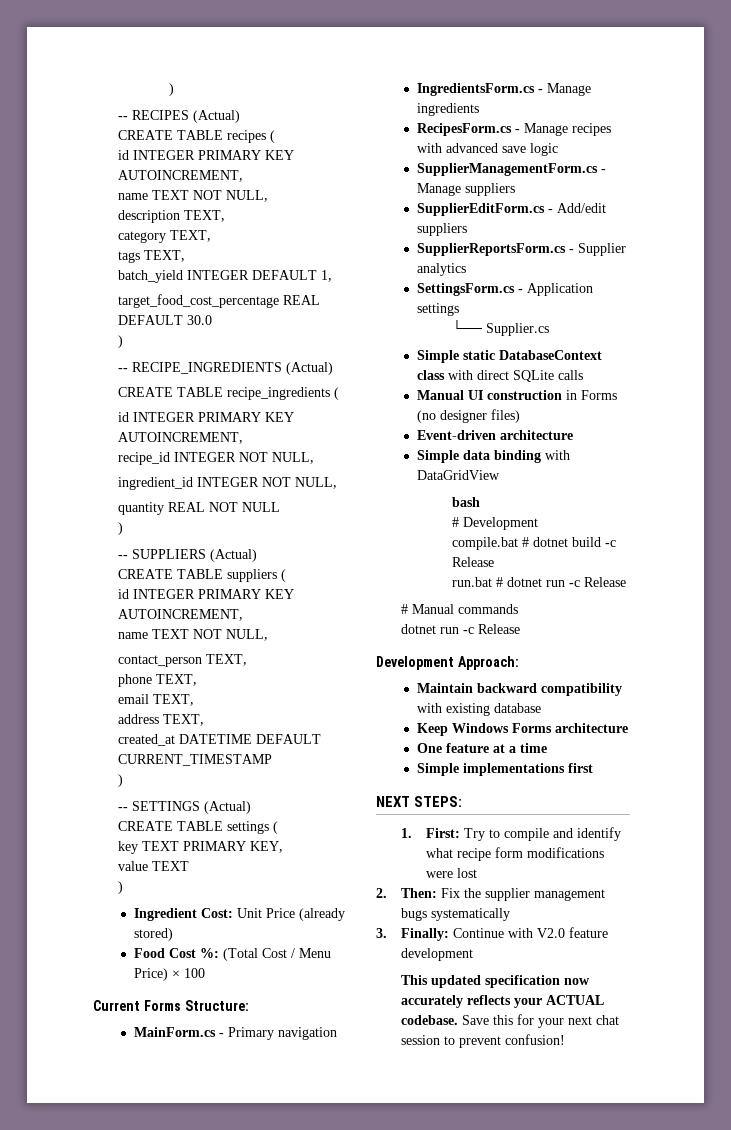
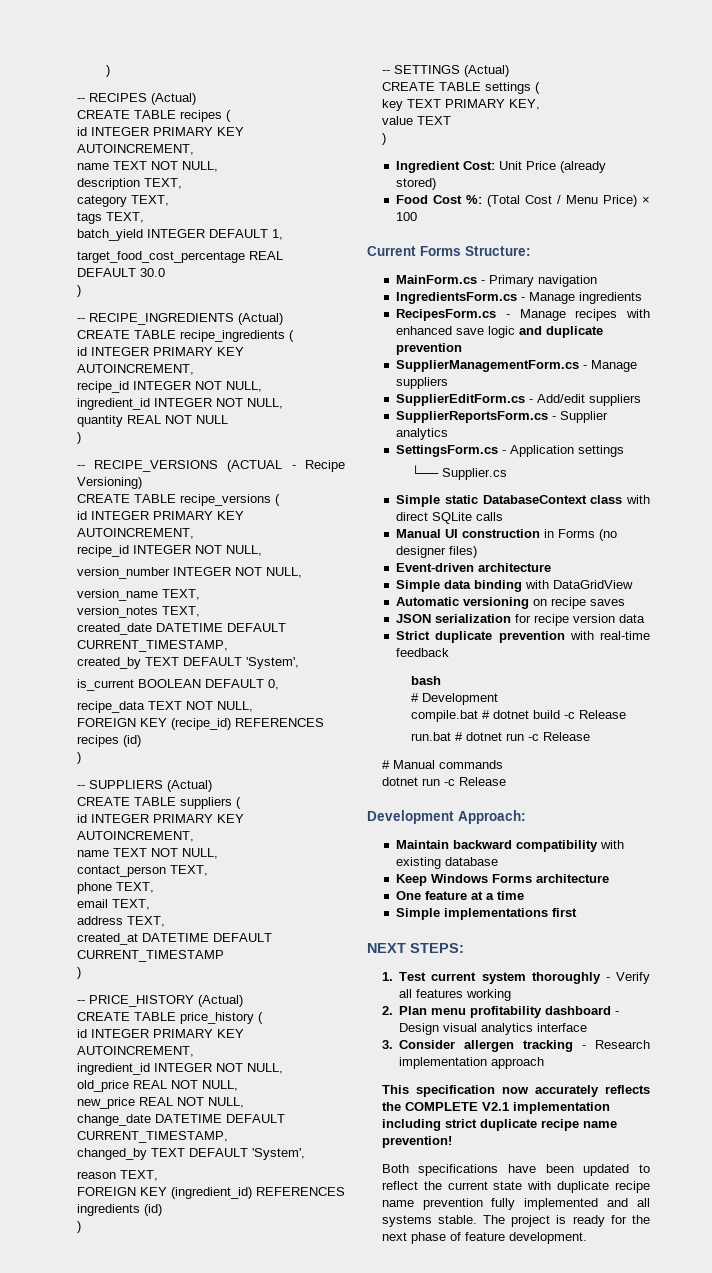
+ -- RECIPE_VERSIONS (ACTUAL - Recipe Versioning)
+ CREATE TABLE recipe_versions (
+ id INTEGER PRIMARY KEY AUTOINCREMENT,
+ recipe_id INTEGER NOT NULL,
+ version_number INTEGER NOT NULL,
+ version_name TEXT,
+ version_notes TEXT,
+ created_date DATETIME DEFAULT CURRENT_TIMESTAMP,
+ created_by TEXT DEFAULT 'System',
+ is_current BOOLEAN DEFAULT 0,
+ recipe_data TEXT NOT NULL,
+ FOREIGN KEY (recipe_id) REFERENCES recipes (id)
+ )
+ -- PRICE_HISTORY (Actual)
+ CREATE TABLE price_history (
+ id INTEGER PRIMARY KEY AUTOINCREMENT,
+ ingredient_id INTEGER NOT NULL,
+ old_price REAL NOT NULL,
+ new_price REAL NOT NULL,
+ change_date DATETIME DEFAULT CURRENT_TIMESTAMP,
+ changed_by TEXT DEFAULT 'System',
+ reason TEXT,
+ FOREIGN KEY (ingredient_id) REFERENCES ingredients (id)
+ )
- RecipesForm.cs - Manage recipes with advanced save logic
+ RecipesForm.cs - Manage recipes with enhanced save logic and duplicate prevention
+ Automatic versioning on recipe saves
+ JSON serialization for recipe version data
+ Strict duplicate prevention with real-time feedback
- 1. First: Try to compile and identify what recipe form modifications were lost
- 2. Then: Fix the supplier management bugs systematically
- 3. Finally: Continue with V2.0 feature development
+ 1. Test current system thoroughly - Verify all features working
+ 2. Plan menu profitability dashboard - Design visual analytics interface
+ 3. Consider allergen tracking - Research implementation approach
- This updated specification now accurately reflects your ACTUAL codebase. Save this for your next chat session to prevent confusion!
+ This specification now accurately reflects the COMPLETE V2.1 implementation including strict duplicate recipe name prevention!
+ Both specifications have been updated to reflect the current state with duplicate recipe name prevention fully implemented and all systems stable. The project is ready for the next phase of feature development.

